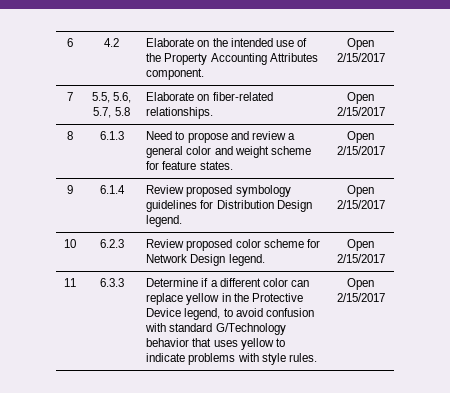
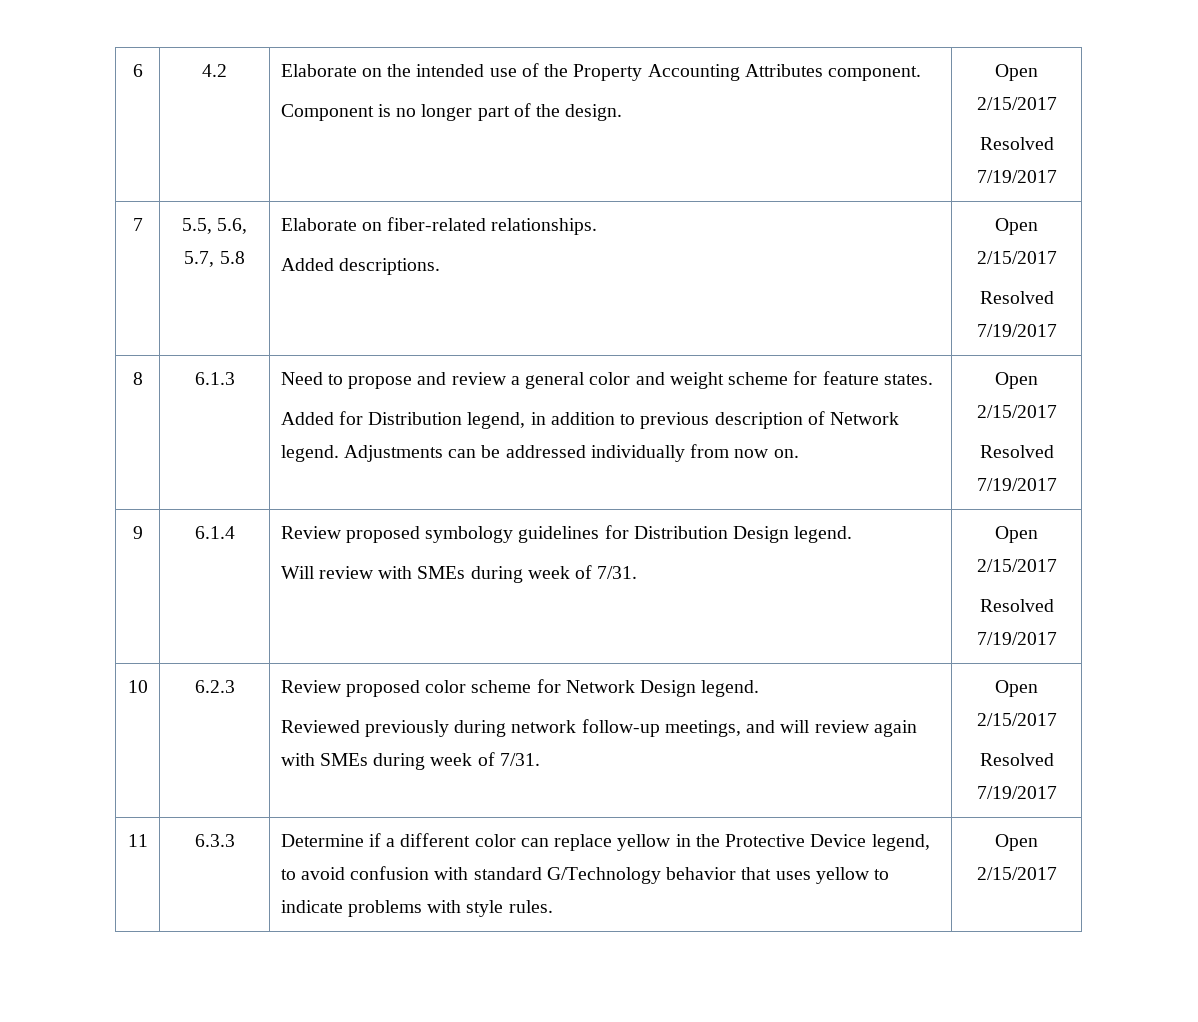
- 6 | 4.2 | Elaborate on the intended use of the Property Accounting Attributes component. | Open 2/15/2017
+ 6 | 4.2 | Elaborate on the intended use of the Property Accounting Attributes component.
+ Component is no longer part of the design. | Open 2/15/2017
+ Resolved 7/19/2017
- 7 | 5.5, 5.6, 5.7, 5.8 | Elaborate on fiber-related relationships. | Open 2/15/2017
+ 7 | 5.5, 5.6, 5.7, 5.8 | Elaborate on fiber-related relationships.
+ Added descriptions. | Open 2/15/2017
+ Resolved 7/19/2017
- 8 | 6.1.3 | Need to propose and review a general color and weight scheme for feature states. | Open 2/15/2017
+ 8 | 6.1.3 | Need to propose and review a general color and weight scheme for feature states.
+ Added for Distribution legend, in addition to previous description of Network legend. Adjustments can be addressed individually from now on. | Open 2/15/2017
+ Resolved 7/19/2017
- 9 | 6.1.4 | Review proposed symbology guidelines for Distribution Design legend. | Open 2/15/2017
+ 9 | 6.1.4 | Review proposed symbology guidelines for Distribution Design legend.
+ Will review with SMEs during week of 7/31. | Open 2/15/2017
+ Resolved 7/19/2017
- 10 | 6.2.3 | Review proposed color scheme for Network Design legend. | Open 2/15/2017
+ 10 | 6.2.3 | Review proposed color scheme for Network Design legend.
+ Reviewed previously during network follow-up meetings, and will review again with SMEs during week of 7/31. | Open 2/15/2017
+ Resolved 7/19/2017

